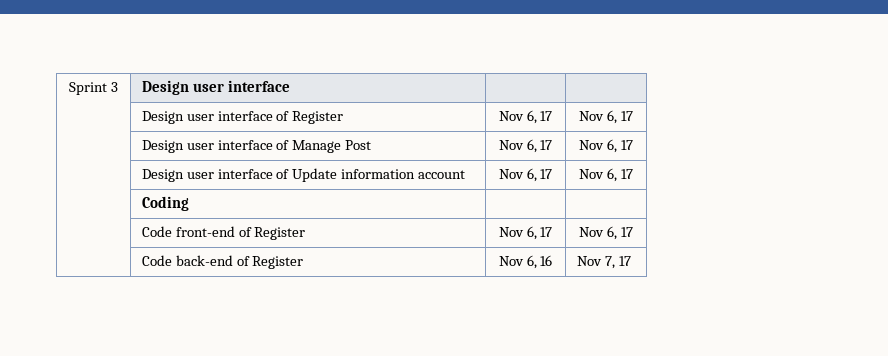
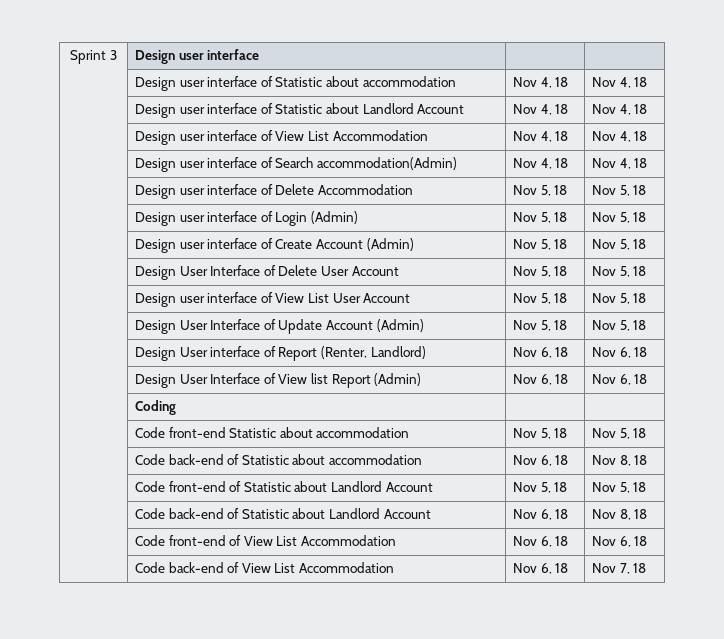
- | Design user interface of Register | Nov 6, 17 | Nov 6, 17
- | Design user interface of Manage Post | Nov 6, 17 | Nov 6, 17
- | Design user interface of Update information account | Nov 6, 17 | Nov 6, 17
+ | Design user interface of Statistic about accommodation | Nov 4, 18 | Nov 4, 18
+ | Design user interface of Statistic about Landlord Account | Nov 4, 18 | Nov 4, 18
+ | Design user interface of View List Accommodation | Nov 4, 18 | Nov 4, 18
+ | Design user interface of Search accommodation(Admin) | Nov 4, 18 | Nov 4, 18
+ | Design user interface of Delete Accommodation | Nov 5, 18 | Nov 5, 18
+ | Design user interface of Login (Admin) | Nov 5, 18 | Nov 5, 18
+ | Design user interface of Create Account (Admin) | Nov 5, 18 | Nov 5, 18
+ | Design User Interface of Delete User Account | Nov 5, 18 | Nov 5, 18
+ | Design user interface of View List User Account | Nov 5, 18 | Nov 5, 18
+ | Design User Interface of Update Account (Admin) | Nov 5, 18 | Nov 5, 18
+ | Design User interface of Report (Renter, Landlord) | Nov 6, 18 | Nov 6, 18
+ | Design User Interface of View list Report (Admin) | Nov 6, 18 | Nov 6, 18
- | Code front-end of Register | Nov 6, 17 | Nov 6, 17
- | Code back-end of Register | Nov 6, 16 | Nov 7, 17
+ | Code front-end Statistic about accommodation | Nov 5, 18 | Nov 5, 18
+ | Code back-end of Statistic about accommodation | Nov 6, 18 | Nov 8, 18
+ | Code front-end of Statistic about Landlord Account | Nov 5, 18 | Nov 5, 18
+ | Code back-end of Statistic about Landlord Account | Nov 6, 18 | Nov 8, 18
+ | Code front-end of View List Accommodation | Nov 6, 18 | Nov 6, 18
+ | Code back-end of View List Accommodation | Nov 6, 18 | Nov 7, 18

